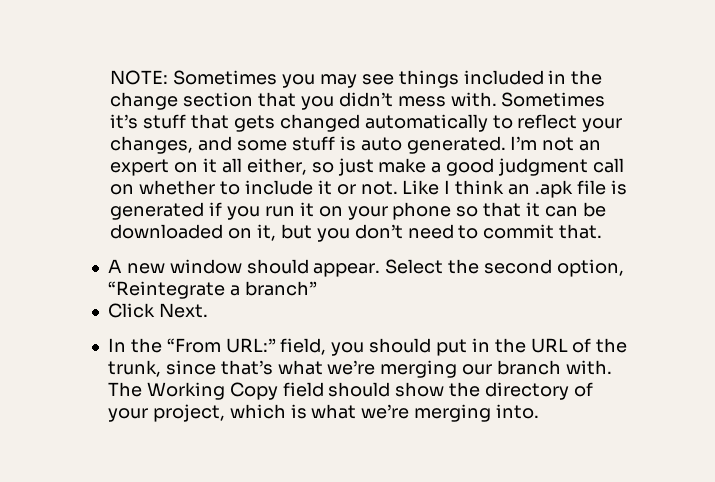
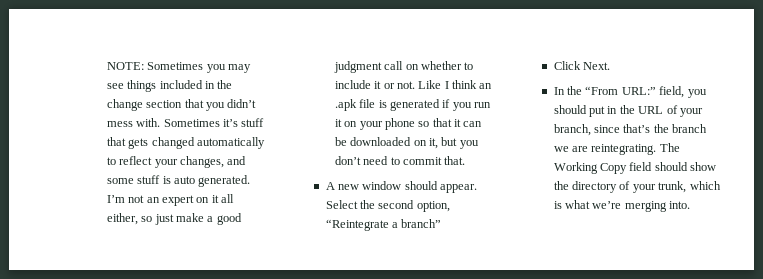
- In the “From URL:” field, you should put in the URL of the trunk, since that’s what we’re merging our branch with.
+ In the “From URL:” field, you should put in the URL of your branch, since that’s the branch we are reintegrating.
- The Working Copy field should show the directory of your project, which is what we’re merging into.
+ The Working Copy field should show the directory of your trunk, which is what we’re merging into.

